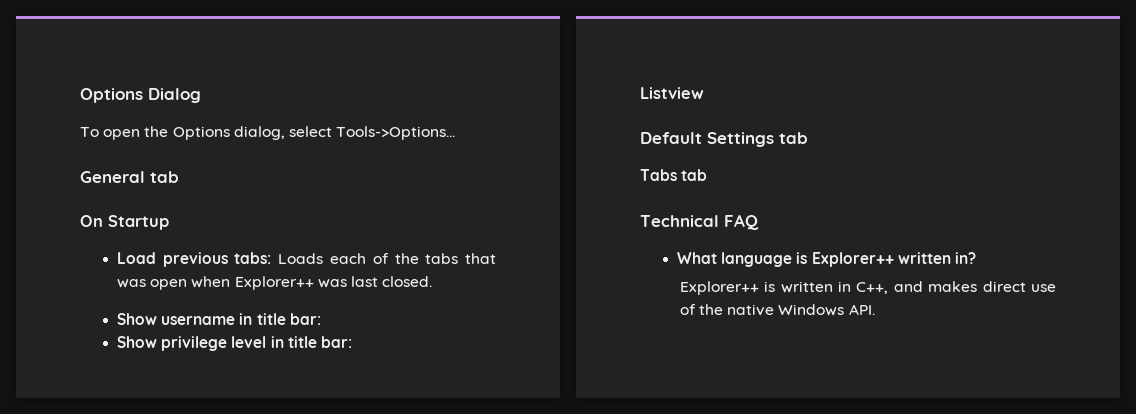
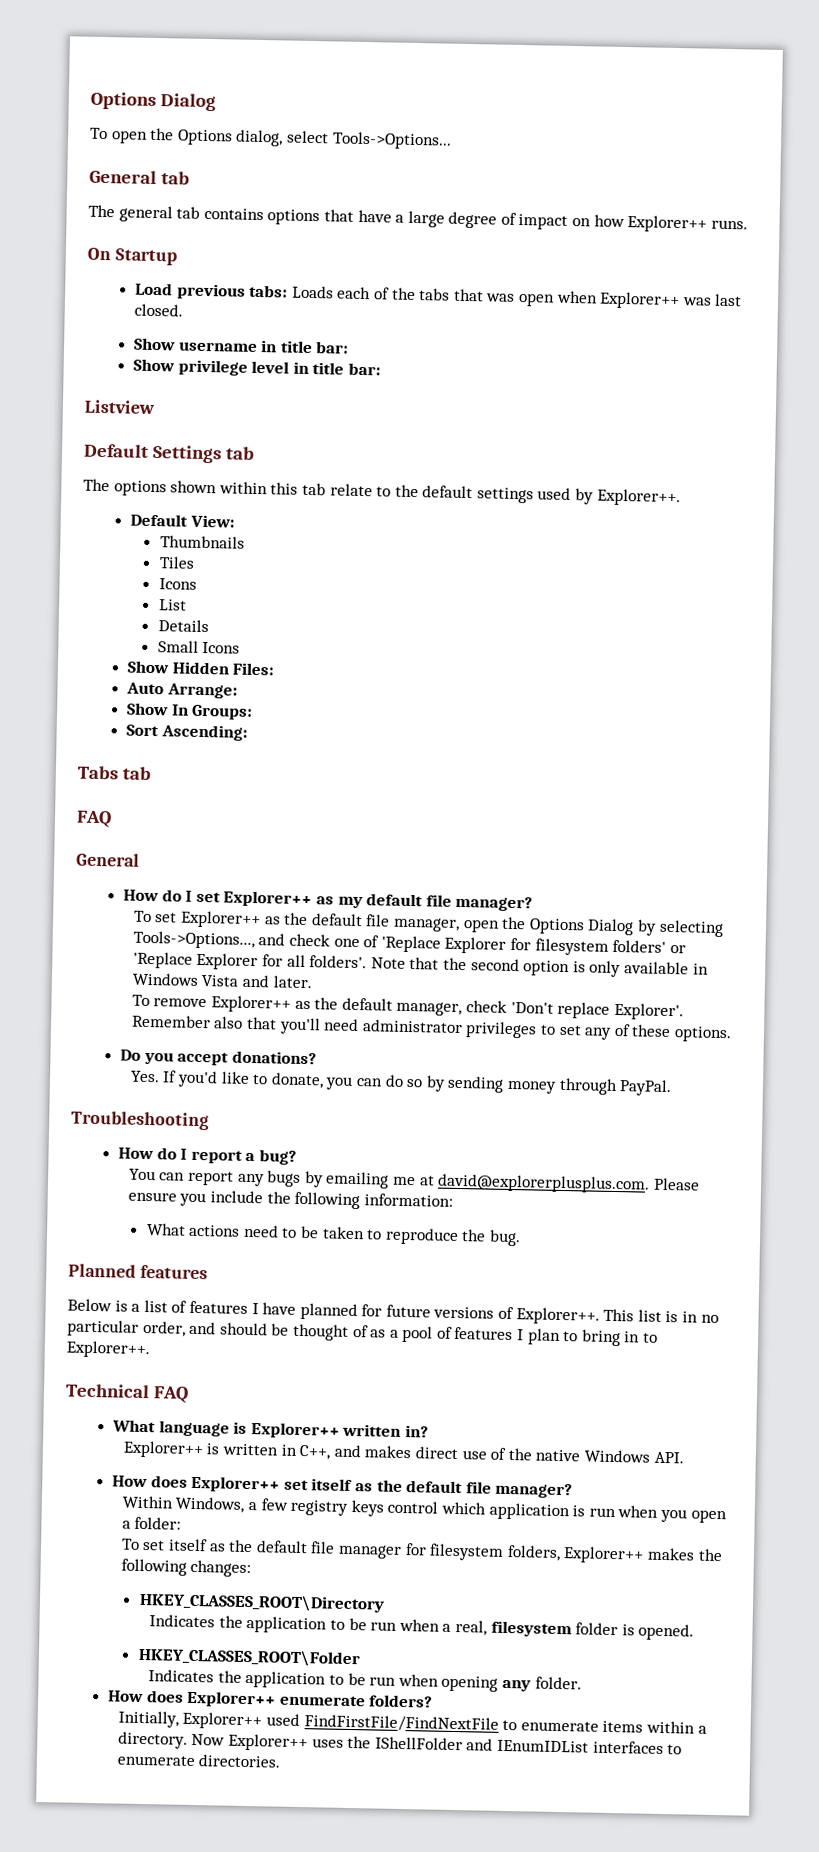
+ The general tab contains options that have a large degree of impact on how Explorer++ runs.
+ The options shown within this tab relate to the default settings used by Explorer++.
+ Default View:
+ Thumbnails
+ Tiles
+ Icons
+ List
+ Details
+ Small Icons
+ Show Hidden Files:
+ Auto Arrange:
+ Show In Groups:
+ Sort Ascending:
  Tabs tab
+ FAQ
+ General
+ How do I set Explorer++ as my default file manager?
+ To set Explorer++ as the default file manager, open the Options Dialog by selecting Tools->Options..., and check one of 'Replace Explorer for filesystem folders' or 'Replace Explorer for all folders'. Note that the second option is only available in Windows Vista and later.
+ To remove Explorer++ as the default manager, check 'Don't replace Explorer'. Remember also that you'll need administrator privileges to set any of these options.
+ Do you accept donations?
+ Yes. If you'd like to donate, you can do so by sending money through PayPal.
+ Troubleshooting
+ How do I report a bug?
+ You can report any bugs by emailing me at david@explorerplusplus.com. Please ensure you include the following information:
+ What actions need to be taken to reproduce the bug.
+ Planned features
+ Below is a list of features I have planned for future versions of Explorer++. This list is in no particular order, and should be thought of as a pool of features I plan to bring in to Explorer++.
+ How does Explorer++ set itself as the default file manager?
+ Within Windows, a few registry keys control which application is run when you open a folder:
+ To set itself as the default file manager for filesystem folders, Explorer++ makes the following changes:
+ HKEY_CLASSES_ROOT\Directory
+ Indicates the application to be run when a real, filesystem folder is opened.
+ HKEY_CLASSES_ROOT\Folder
+ Indicates the application to be run when opening any folder.
+ How does Explorer++ enumerate folders?
+ Initially, Explorer++ used FindFirstFile/FindNextFile to enumerate items within a directory. Now Explorer++ uses the IShellFolder and IEnumIDList interfaces to enumerate directories.

